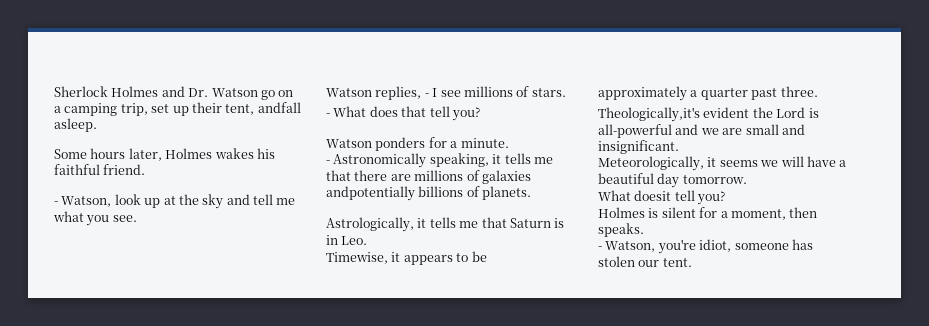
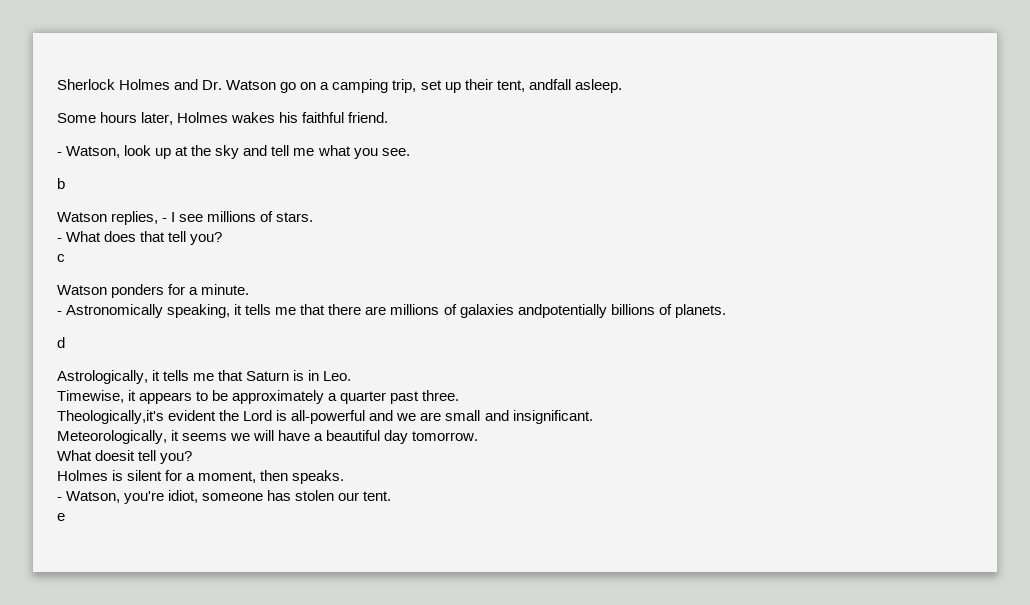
+ b
+ c
+ d
+ e

